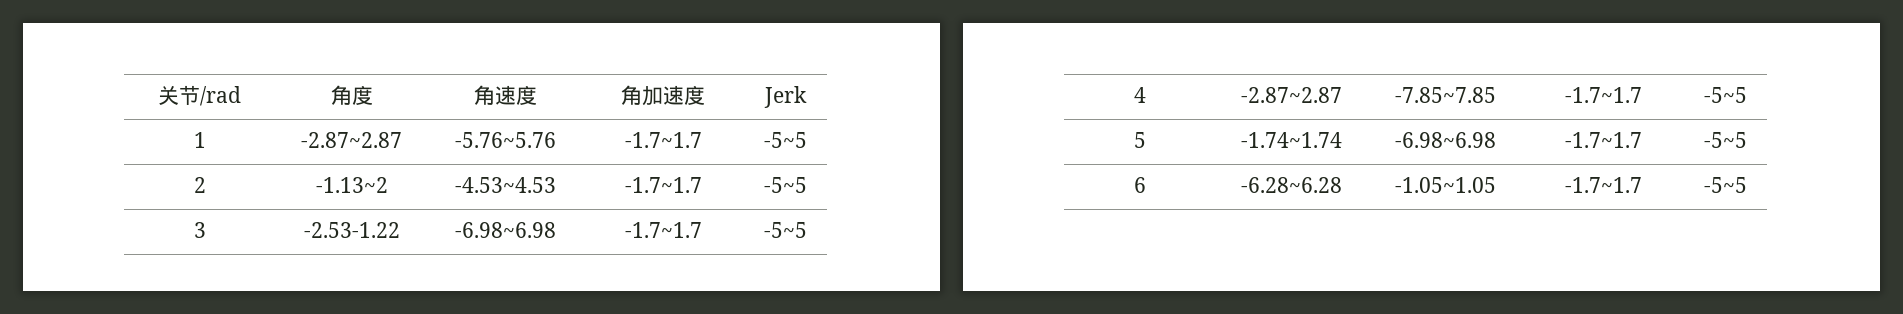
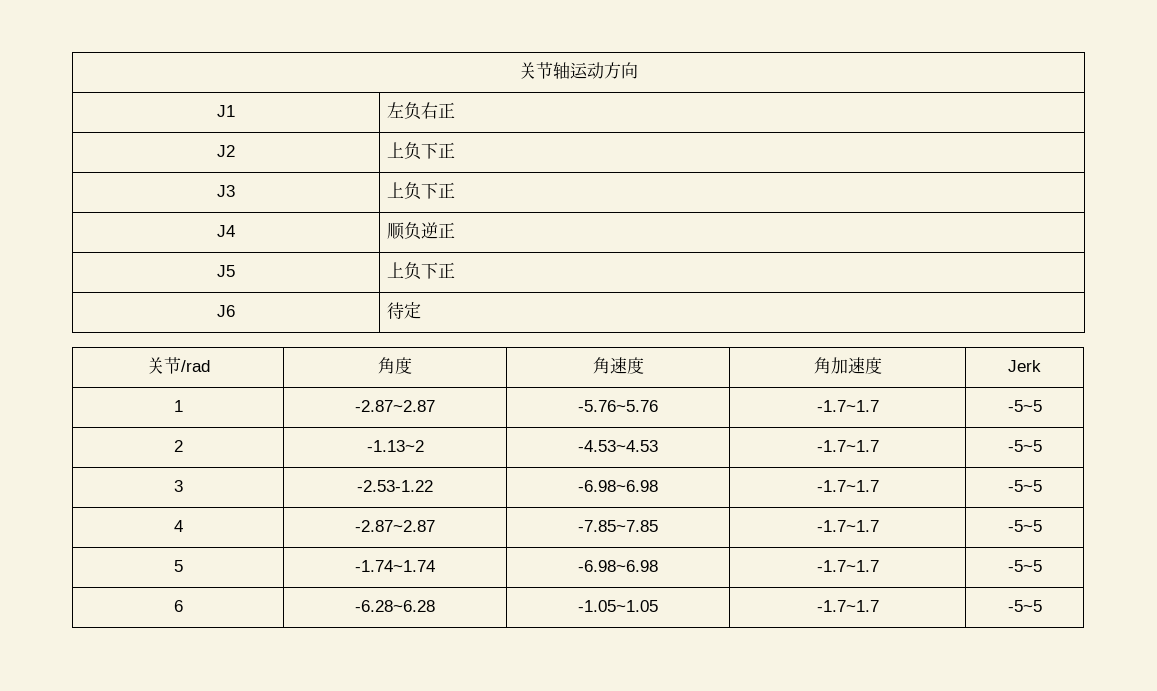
+ 关节轴运动方向
+ J1 | 左负右正
+ J2 | 上负下正
+ J3 | 上负下正
+ J4 | 顺负逆正
+ J5 | 上负下正
+ J6 | 待定

